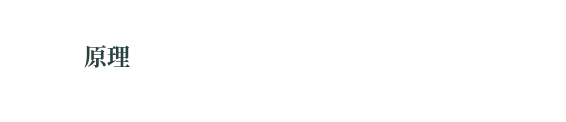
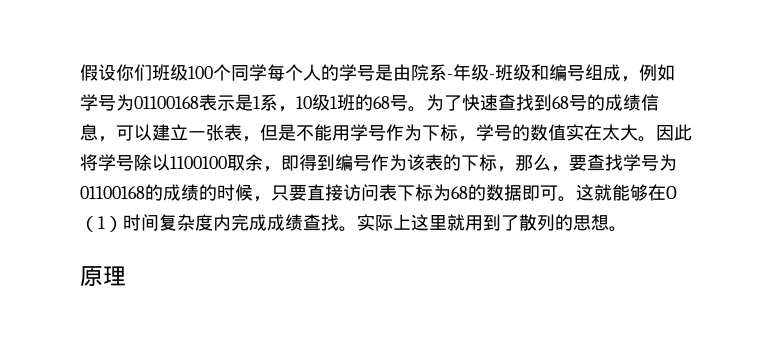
+ 假设你们班级100个同学每个人的学号是由院系-年级-班级和编号组成，例如学号为01100168表示是1系，10级1班的68号。为了快速查找到68号的成绩信息，可以建立一张表，但是不能用学号作为下标，学号的数值实在太大。因此将学号除以1100100取余，即得到编号作为该表的下标，那么，要查找学号为01100168的成绩的时候，只要直接访问表下标为68的数据即可。这就能够在O（1）时间复杂度内完成成绩查找。实际上这里就用到了散列的思想。

